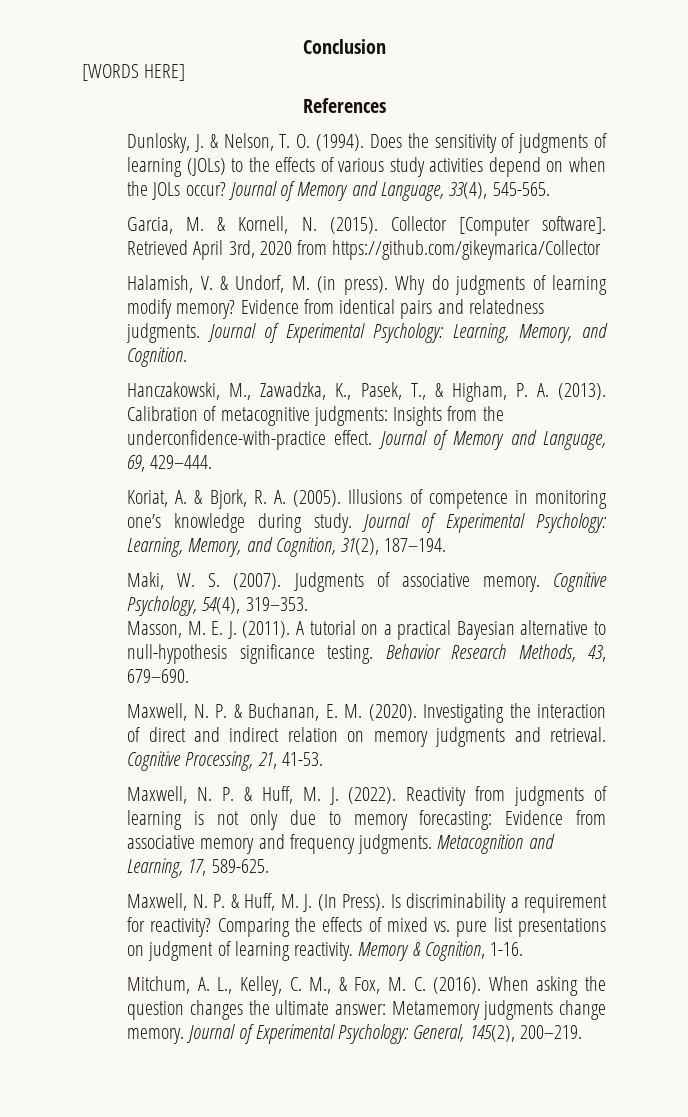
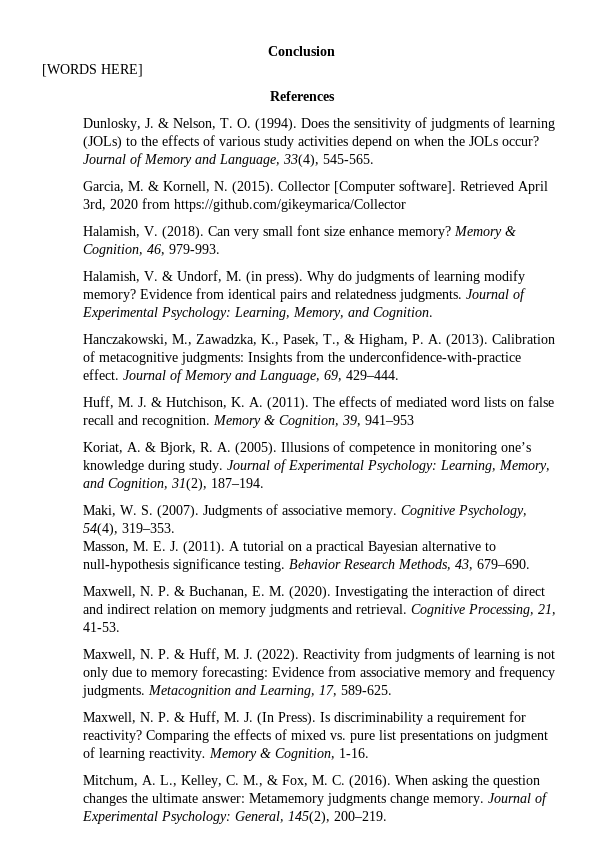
+ Halamish, V. (2018). Can very small font size enhance memory? Memory & Cognition, 46, 979-993.
+ Huff, M. J. & Hutchison, K. A. (2011). The effects of mediated word lists on false recall and recognition. Memory & Cognition, 39, 941–953

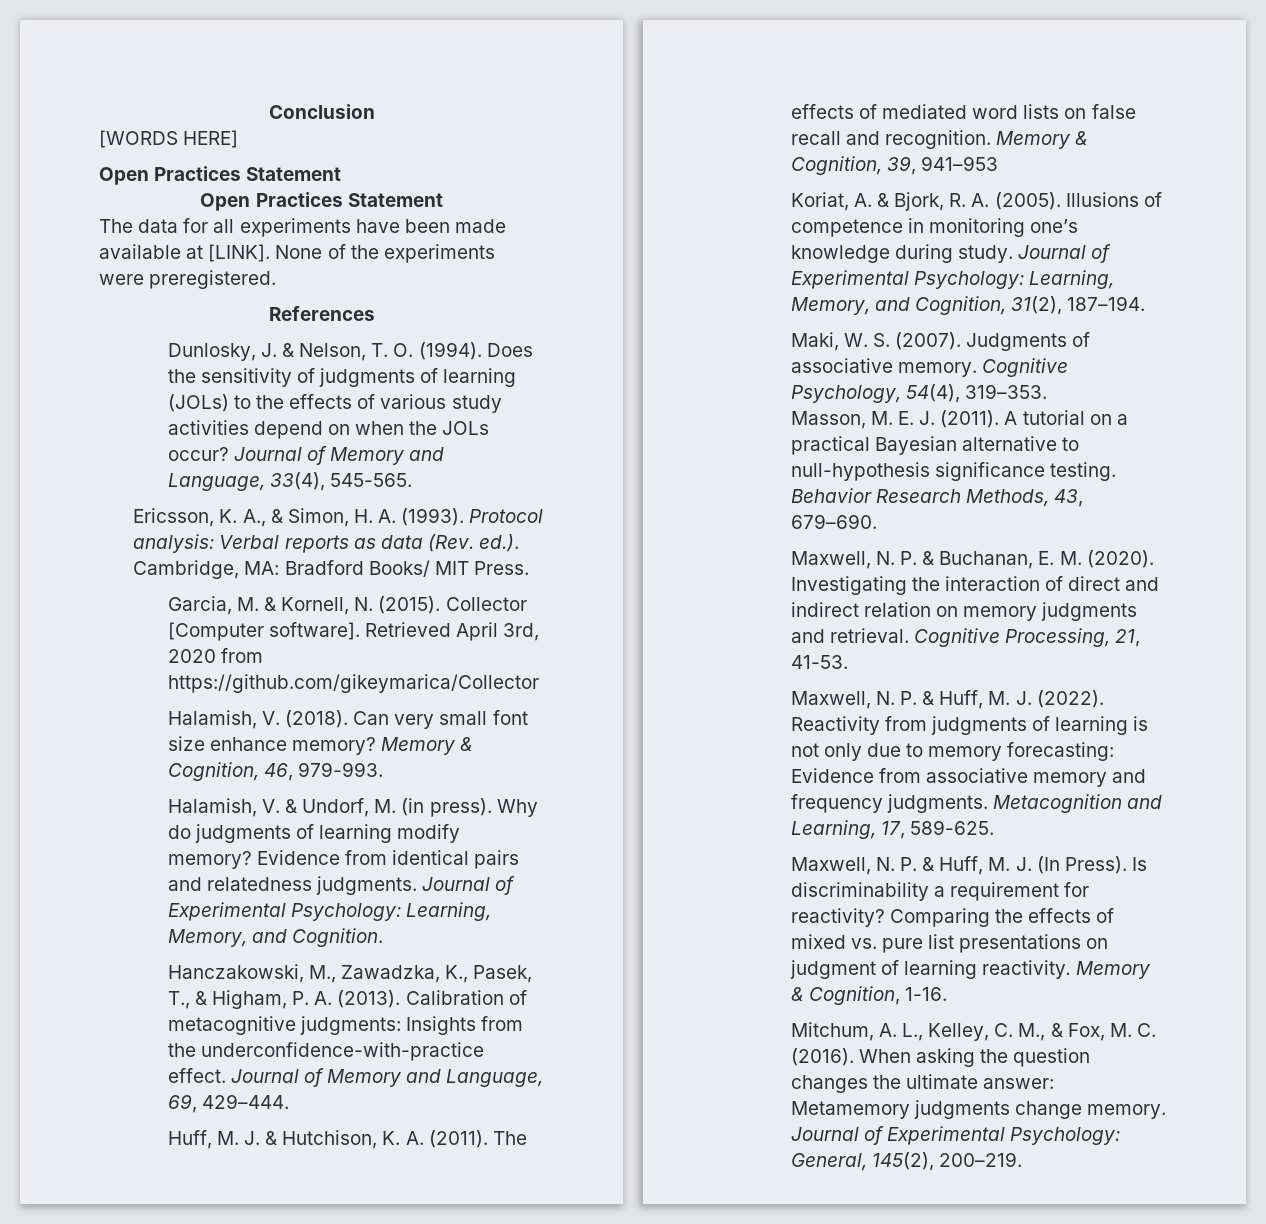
  [WORDS HERE]
+ Open Practices Statement
+ Open Practices Statement
+ The data for all experiments have been made available at [LINK]. None of the experiments were preregistered.
+ Ericsson, K. A., & Simon, H. A. (1993). Protocol analysis: Verbal reports as data (Rev. ed.). Cambridge, MA: Bradford Books/ MIT Press.

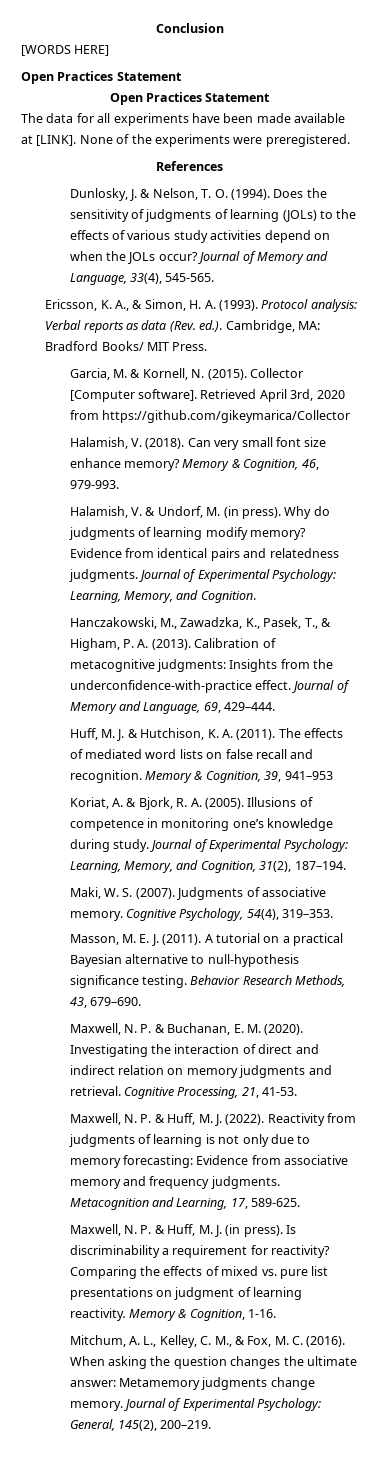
- Maxwell, N. P. & Huff, M. J. (In Press).
+ Maxwell, N. P. & Huff, M. J. (in press).

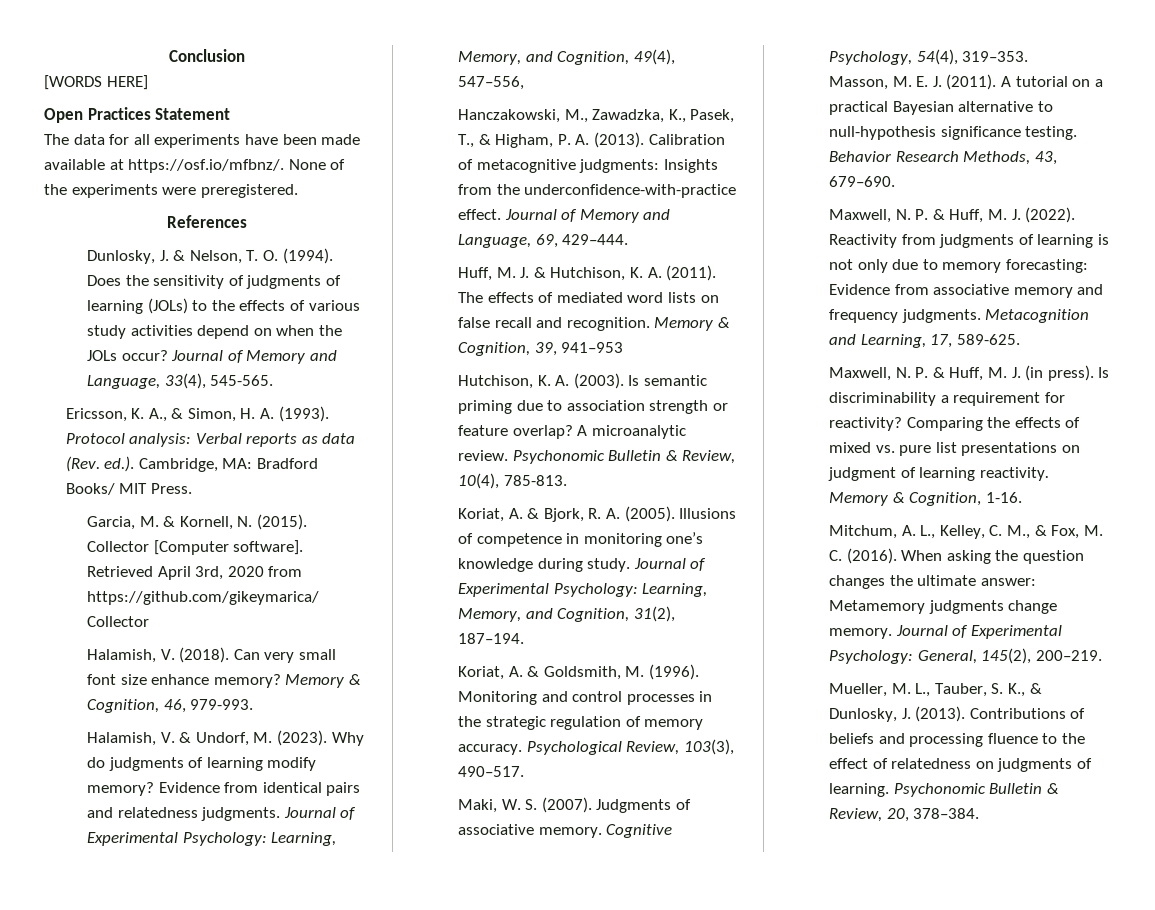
  [WORDS HERE]
- Open Practices Statement
- The data for all experiments have been made available at [LINK]. None of the experiments were preregistered.
+ The data for all experiments have been made available at https://osf.io/mfbnz/. None of the experiments were preregistered.
- Halamish, V. & Undorf, M. (in press).
+ Halamish, V. & Undorf, M. (2023).
- Journal of Experimental Psychology: Learning, Memory, and Cognition.
+ Journal of Experimental Psychology: Learning, Memory, and Cognition, 49(4), 547–556,
+ Hutchison, K. A. (2003). Is semantic priming due to association strength or feature overlap? A microanalytic review. Psychonomic Bulletin & Review, 10(4), 785-813.
+ Koriat, A. & Goldsmith, M. (1996). Monitoring and control processes in the strategic regulation of memory accuracy. Psychological Review, 103(3), 490–517.
- Maxwell, N. P. & Buchanan, E. M. (2020). Investigating the interaction of direct and indirect relation on memory judgments and retrieval. Cognitive Processing, 21, 41-53.
+ Mueller, M. L., Tauber, S. K., & Dunlosky, J. (2013). Contributions of beliefs and processing fluence to the effect of relatedness on judgments of learning. Psychonomic Bulletin & Review, 20, 378–384.

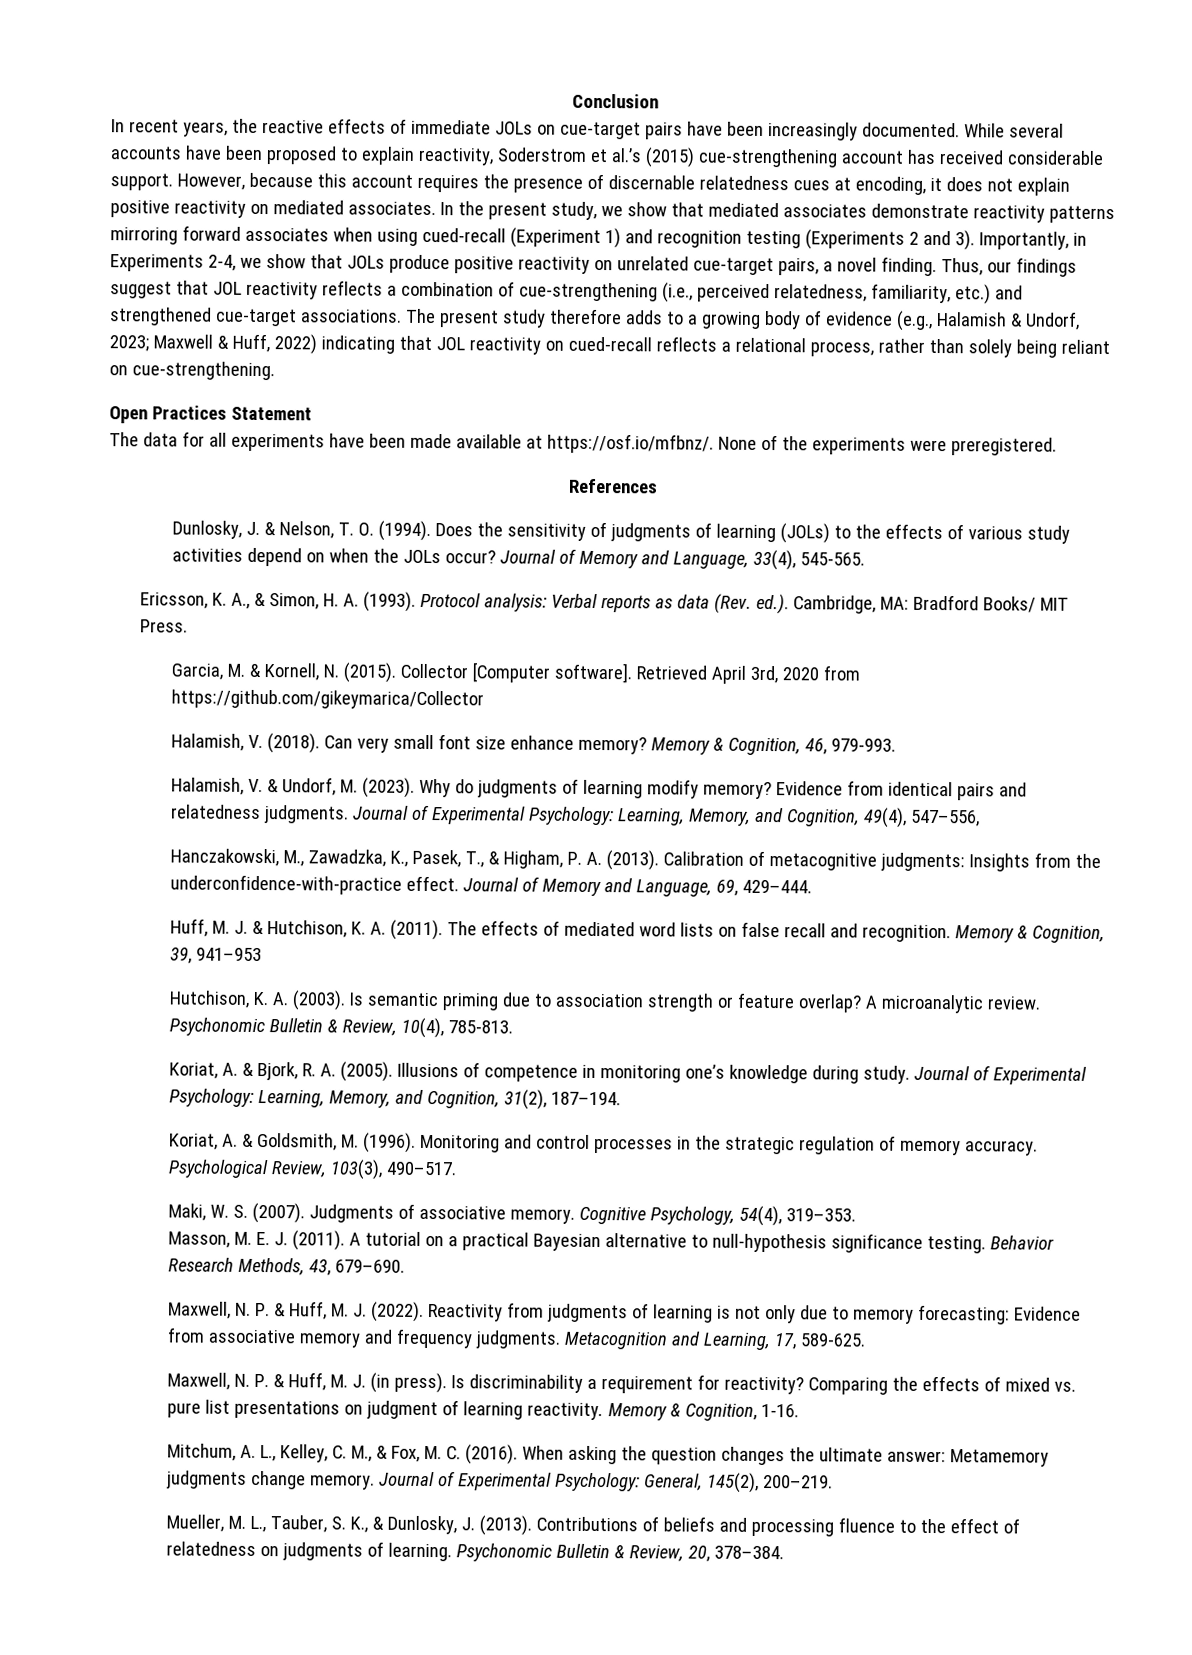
- [WORDS HERE]
+ In recent years, the reactive effects of immediate JOLs on cue-target pairs have been increasingly documented. While several accounts have been proposed to explain reactivity, Soderstrom et al.’s (2015) cue-strengthening account has received considerable support. However, because this account requires the presence of discernable relatedness cues at encoding, it does not explain positive reactivity on mediated associates. In the present study, we show that mediated associates demonstrate reactivity patterns mirroring forward associates when using cued-recall (Experiment 1) and recognition testing (Experiments 2 and 3). Importantly, in Experiments 2-4, we show that JOLs produce positive reactivity on unrelated cue-target pairs, a novel finding. Thus, our findings suggest that JOL reactivity reflects a combination of cue-strengthening (i.e., perceived relatedness, familiarity, etc.) and strengthened cue-target associations. The present study therefore adds to a growing body of evidence (e.g., Halamish & Undorf, 2023; Maxwell & Huff, 2022) indicating that JOL reactivity on cued-recall reflects a relational process, rather than solely being reliant on cue-strengthening.

